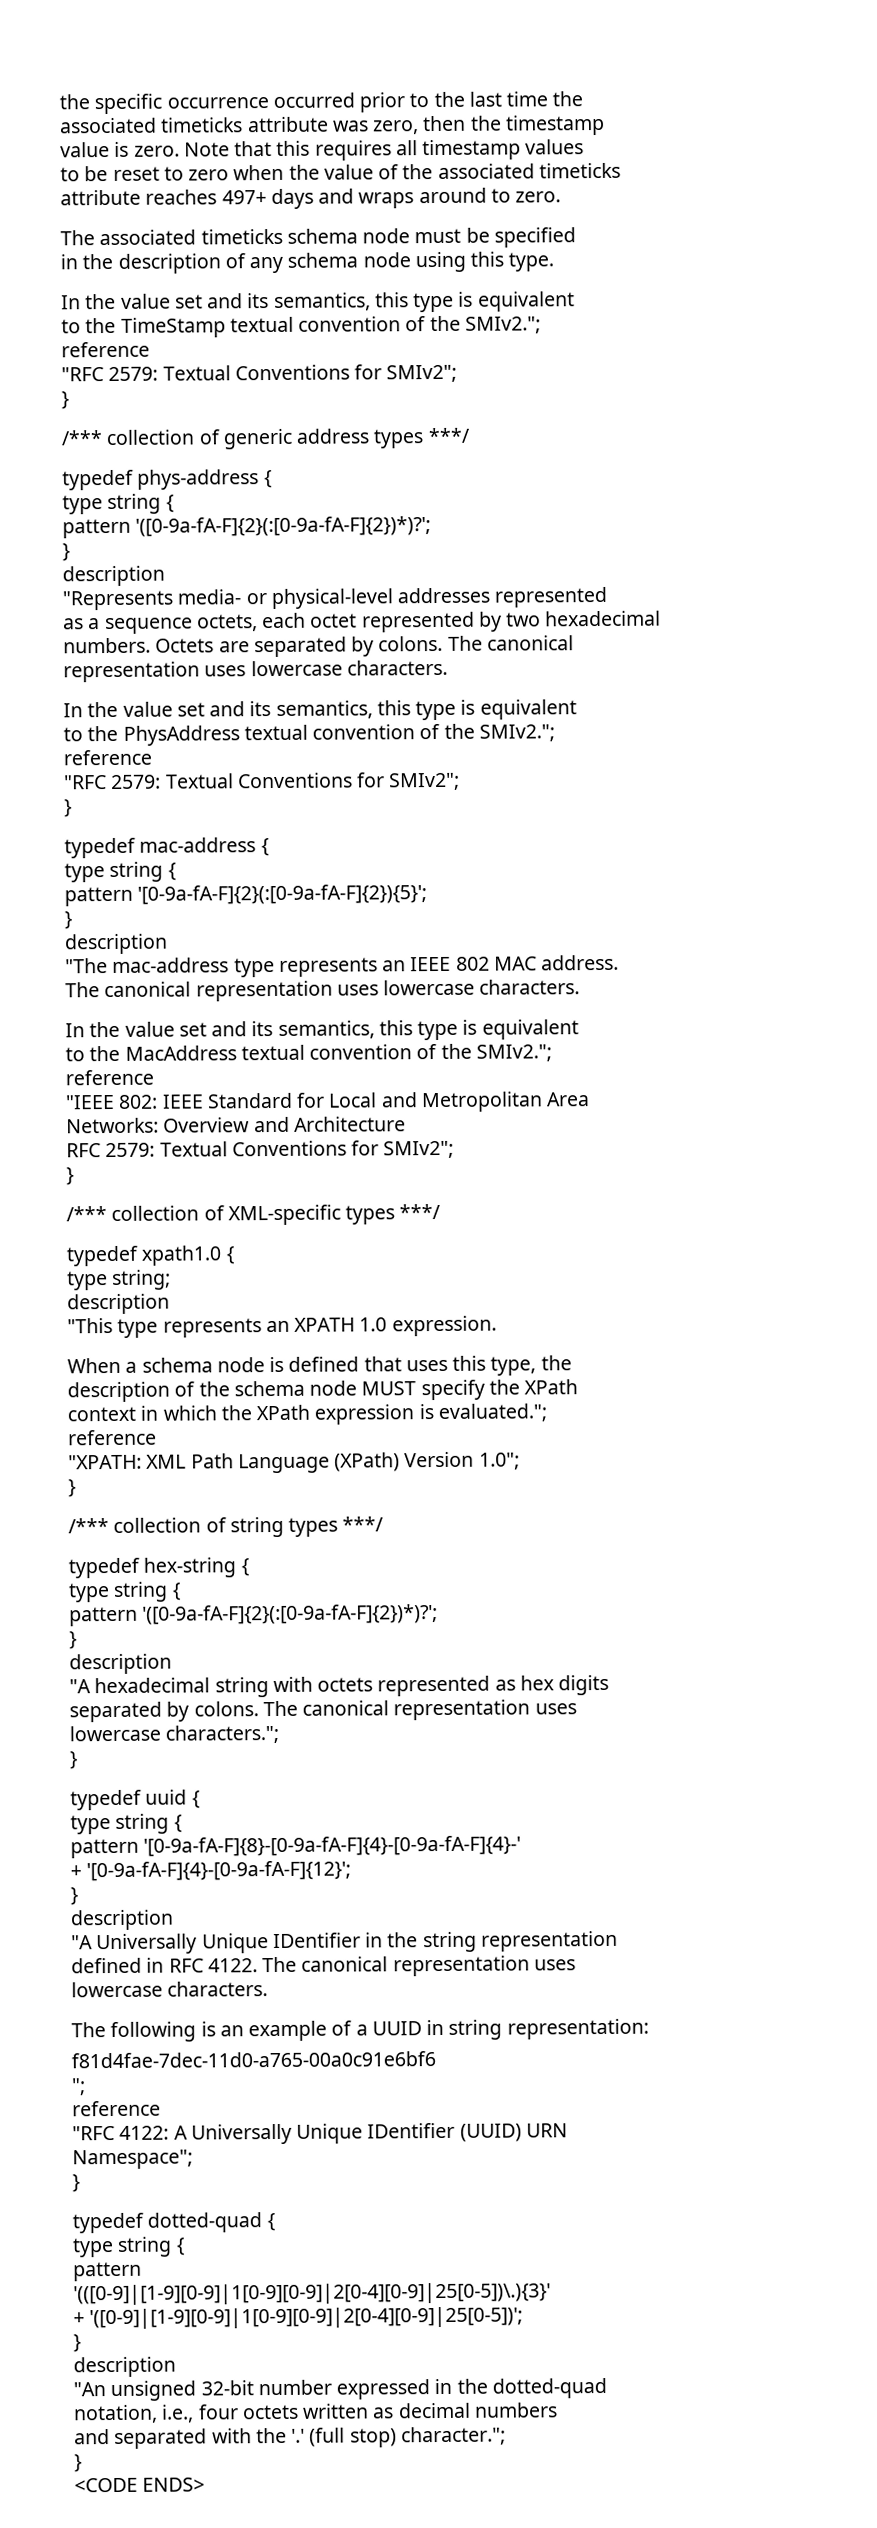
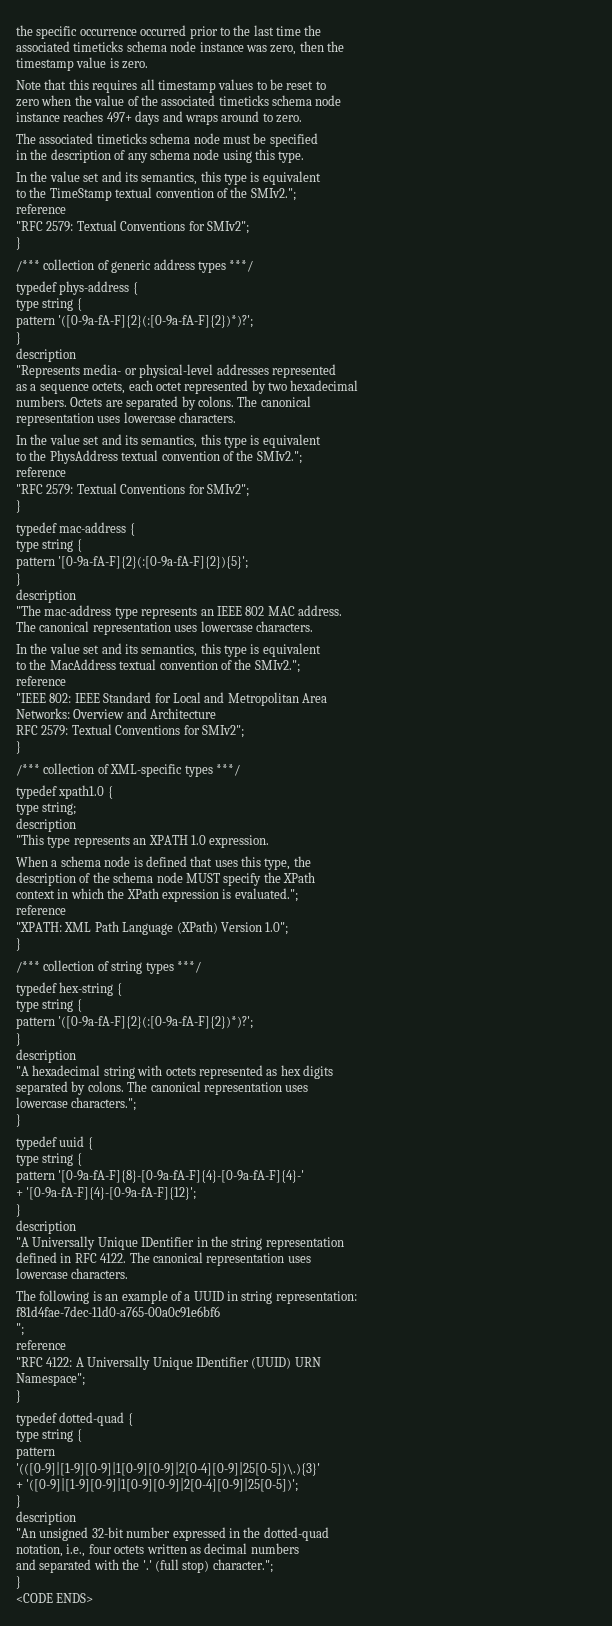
- associated timeticks attribute was zero, then the timestamp
- value is zero. Note that this requires all timestamp values
- to be reset to zero when the value of the associated timeticks
- attribute reaches 497+ days and wraps around to zero.
+ associated timeticks schema node instance was zero, then the
+ timestamp value is zero.
+ Note that this requires all timestamp values to be reset to
+ zero when the value of the associated timeticks schema node
+ instance reaches 497+ days and wraps around to zero.

